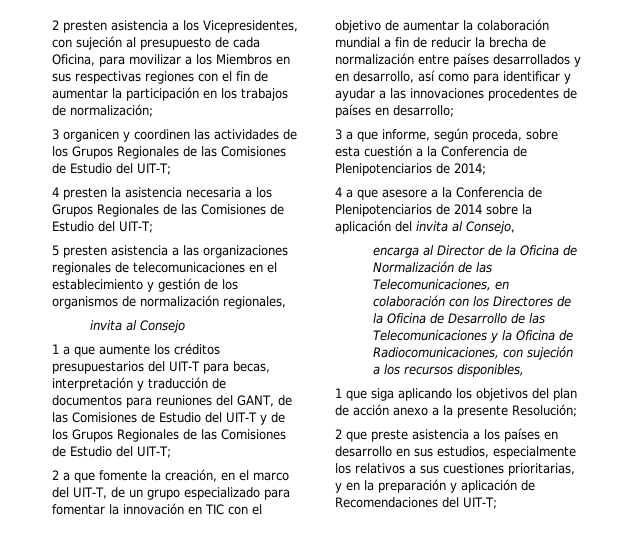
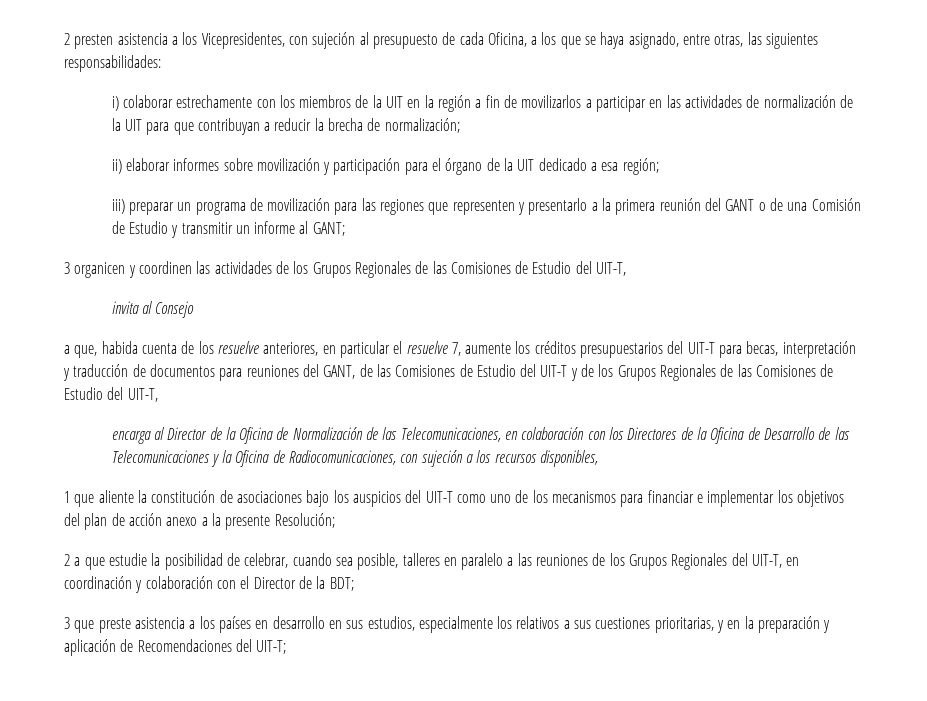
- 2 presten asistencia a los Vicepresidentes, con sujeción al presupuesto de cada Oficina, para movilizar a los Miembros en sus respectivas regiones con el fin de aumentar la participación en los trabajos de normalización;
+ 2 presten asistencia a los Vicepresidentes, con sujeción al presupuesto de cada Oficina, a los que se haya asignado, entre otras, las siguientes responsabilidades:
+ i) colaborar estrechamente con los miembros de la UIT en la región a fin de movilizarlos a participar en las actividades de normalización de la UIT para que contribuyan a reducir la brecha de normalización;
+ ii) elaborar informes sobre movilización y participación para el órgano de la UIT dedicado a esa región;
+ iii) preparar un programa de movilización para las regiones que representen y presentarlo a la primera reunión del GANT o de una Comisión de Estudio y transmitir un informe al GANT;
- 3 organicen y coordinen las actividades de los Grupos Regionales de las Comisiones de Estudio del UIT-T;
- 4 presten la asistencia necesaria a los Grupos Regionales de las Comisiones de Estudio del UIT-T;
- 5 presten asistencia a las organizaciones regionales de telecomunicaciones en el establecimiento y gestión de los organismos de normalización regionales,
+ 3 organicen y coordinen las actividades de los Grupos Regionales de las Comisiones de Estudio del UIT-T,
  invita al Consejo
- 1 a que aumente los créditos presupuestarios del UIT-T para becas, interpretación y traducción de documentos para reuniones del GANT, de las Comisiones de Estudio del UIT-T y de los Grupos Regionales de las Comisiones de Estudio del UIT-T;
- 2 a que fomente la creación, en el marco del UIT-T, de un grupo especializado para fomentar la innovación en TIC con el objetivo de aumentar la colaboración mundial a fin de reducir la brecha de normalización entre países desarrollados y en desarrollo, así como para identificar y ayudar a las innovaciones procedentes de países en desarrollo;
- 3 a que informe, según proceda, sobre esta cuestión a la Conferencia de Plenipotenciarios de 2014;
- 4 a que asesore a la Conferencia de Plenipotenciarios de 2014 sobre la aplicación del invita al Consejo,
+ a que, habida cuenta de los resuelve anteriores, en particular el resuelve 7, aumente los créditos presupuestarios del UIT-T para becas, interpretación y traducción de documentos para reuniones del GANT, de las Comisiones de Estudio del UIT-T y de los Grupos Regionales de las Comisiones de Estudio del UIT-T,
- 1 que siga aplicando los objetivos del plan de acción anexo a la presente Resolución;
+ 1 que aliente la constitución de asociaciones bajo los auspicios del UIT-T como uno de los mecanismos para financiar e implementar los objetivos del plan de acción anexo a la presente Resolución;
- 2 que preste asistencia a los países en desarrollo en sus estudios, especialmente los relativos a sus cuestiones prioritarias, y en la preparación y aplicación de Recomendaciones del UIT-T;
+ 2 a que estudie la posibilidad de celebrar, cuando sea posible, talleres en paralelo a las reuniones de los Grupos Regionales del UIT-T, en coordinación y colaboración con el Director de la BDT;
+ 3 que preste asistencia a los países en desarrollo en sus estudios, especialmente los relativos a sus cuestiones prioritarias, y en la preparación y aplicación de Recomendaciones del UIT-T;

